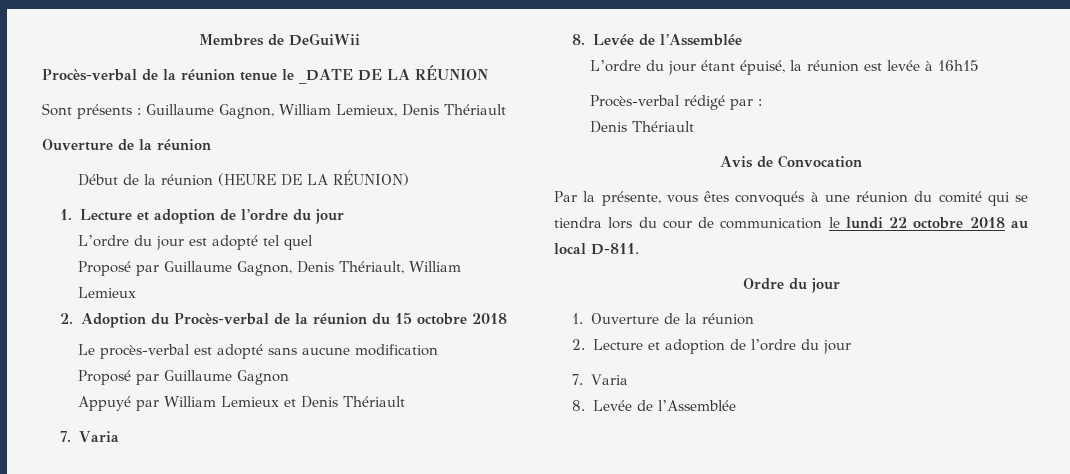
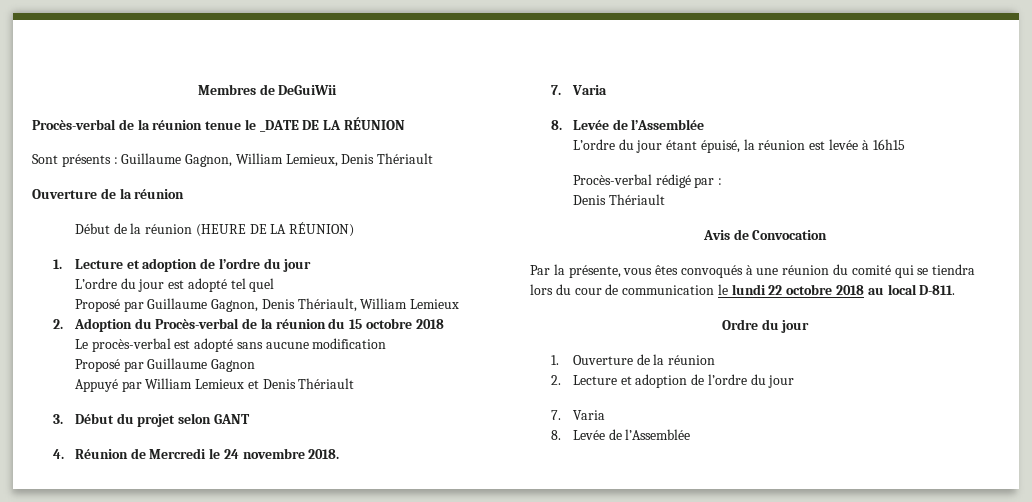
+ 3. Début du projet selon GANT
+ 4. Réunion de Mercredi le 24 novembre 2018.

